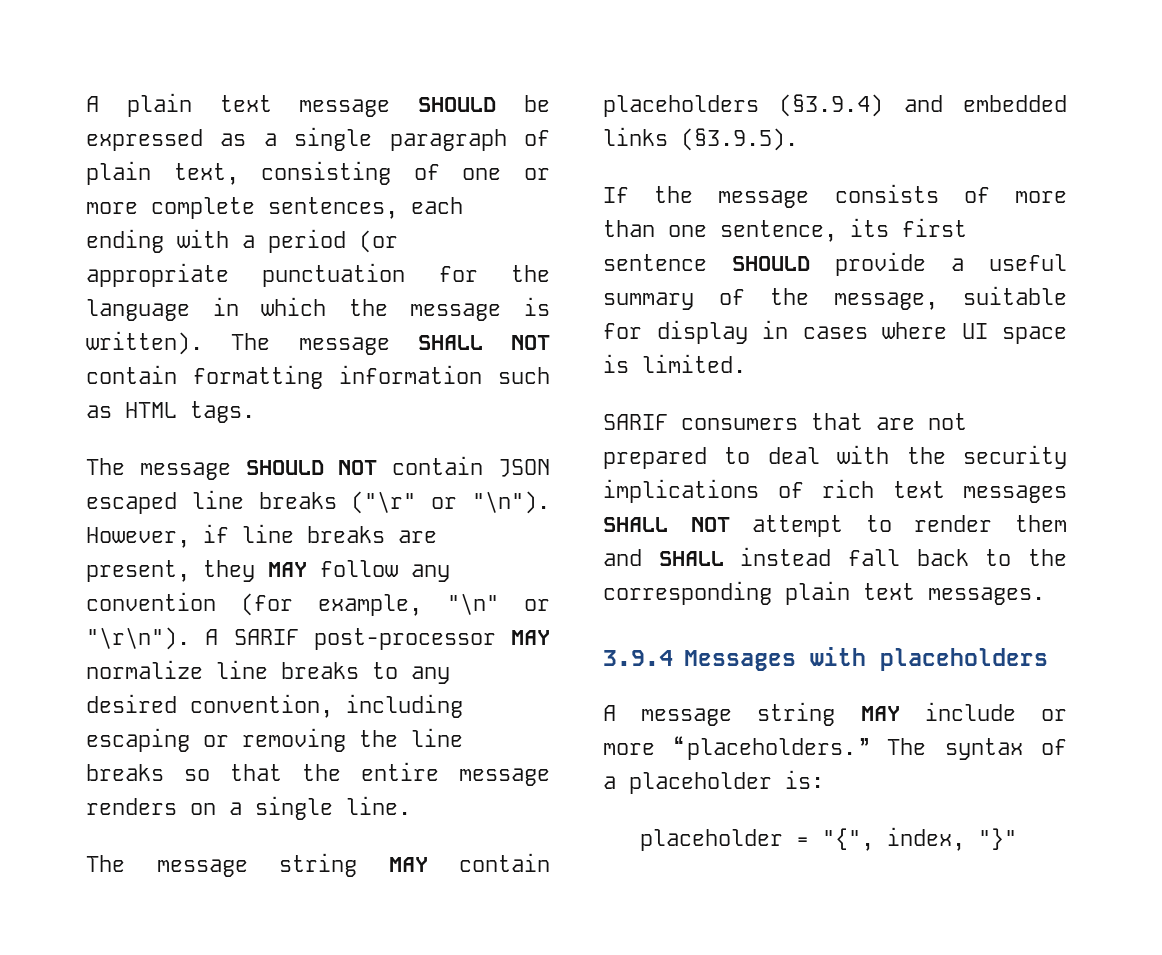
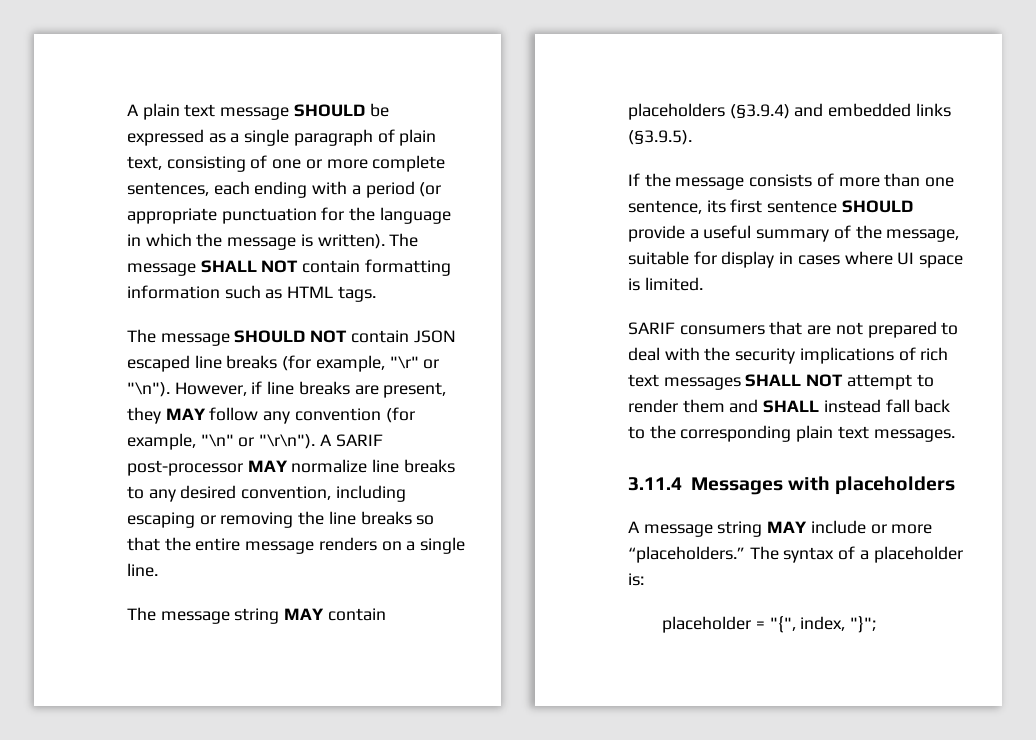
- The message SHOULD NOT contain JSON escaped line breaks ("\r" or "\n").
+ The message SHOULD NOT contain JSON escaped line breaks (for example, "\r" or "\n").
- 3.9.4 Messages with placeholders
+ 3.11.4 Messages with placeholders
- placeholder = "{", index, "}"
+ placeholder = "{", index, "}";

